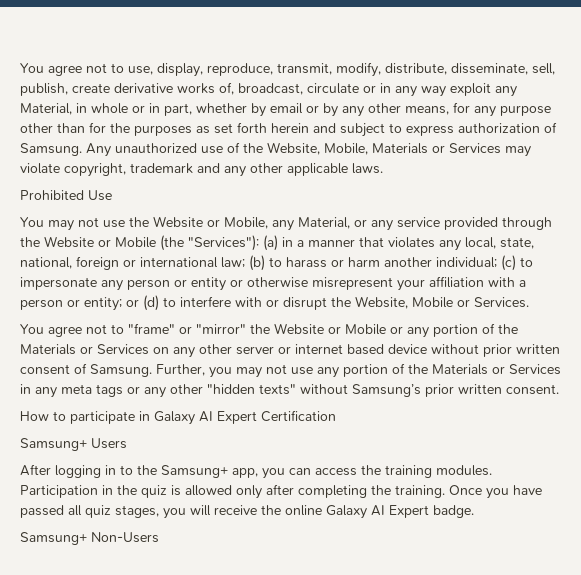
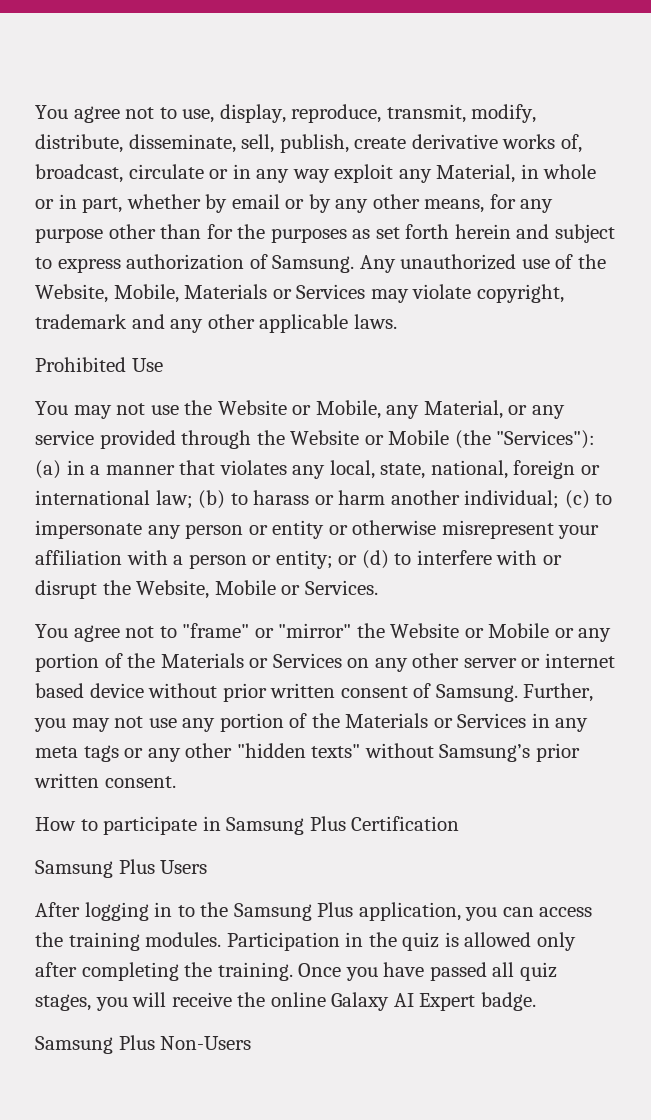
- How to participate in Galaxy AI Expert Certification
+ How to participate in Samsung Plus Certification
- Samsung+ Users
+ Samsung Plus Users
- After logging in to the Samsung+ app, you can access the training modules.
+ After logging in to the Samsung Plus application, you can access the training modules.
- Samsung+ Non-Users
+ Samsung Plus Non-Users

